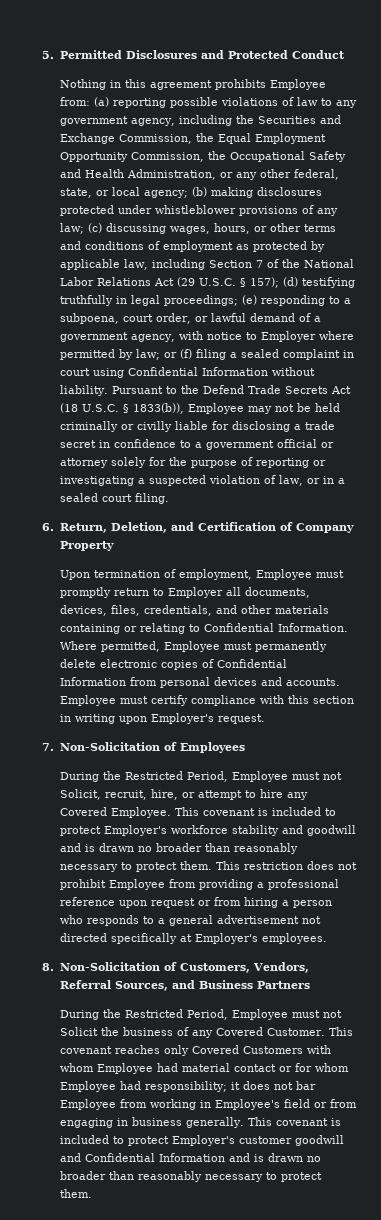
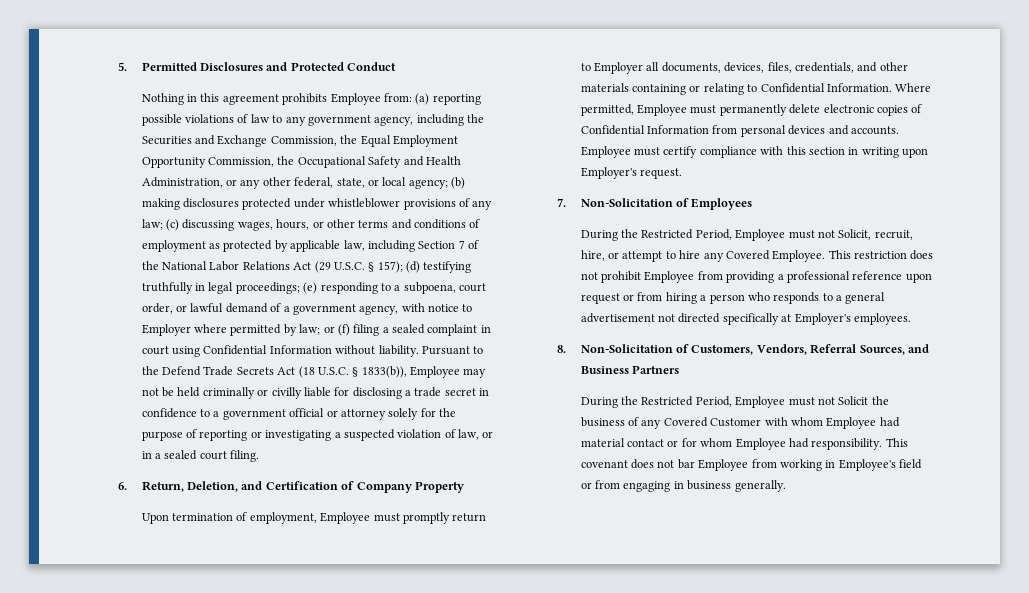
- This covenant is included to protect Employer's workforce stability and goodwill and is drawn no broader than reasonably necessary to protect them. This restriction does not prohibit Employee from providing a professional reference upon request or from hiring a person who responds to a general advertisement not directed specifically at Employer's employees.
+ This restriction does not prohibit Employee from providing a professional reference upon request or from hiring a person who responds to a general advertisement not directed specifically at Employer's employees.
- During the Restricted Period, Employee must not Solicit the business of any Covered Customer. This covenant reaches only Covered Customers with whom Employee had material contact or for whom Employee had responsibility; it does not bar Employee from working in Employee's field or from engaging in business generally. This covenant is included to protect Employer's customer goodwill and Confidential Information and is drawn no broader than reasonably necessary to protect them.
+ During the Restricted Period, Employee must not Solicit the business of any Covered Customer with whom Employee had material contact or for whom Employee had responsibility. This covenant does not bar Employee from working in Employee's field or from engaging in business generally.

